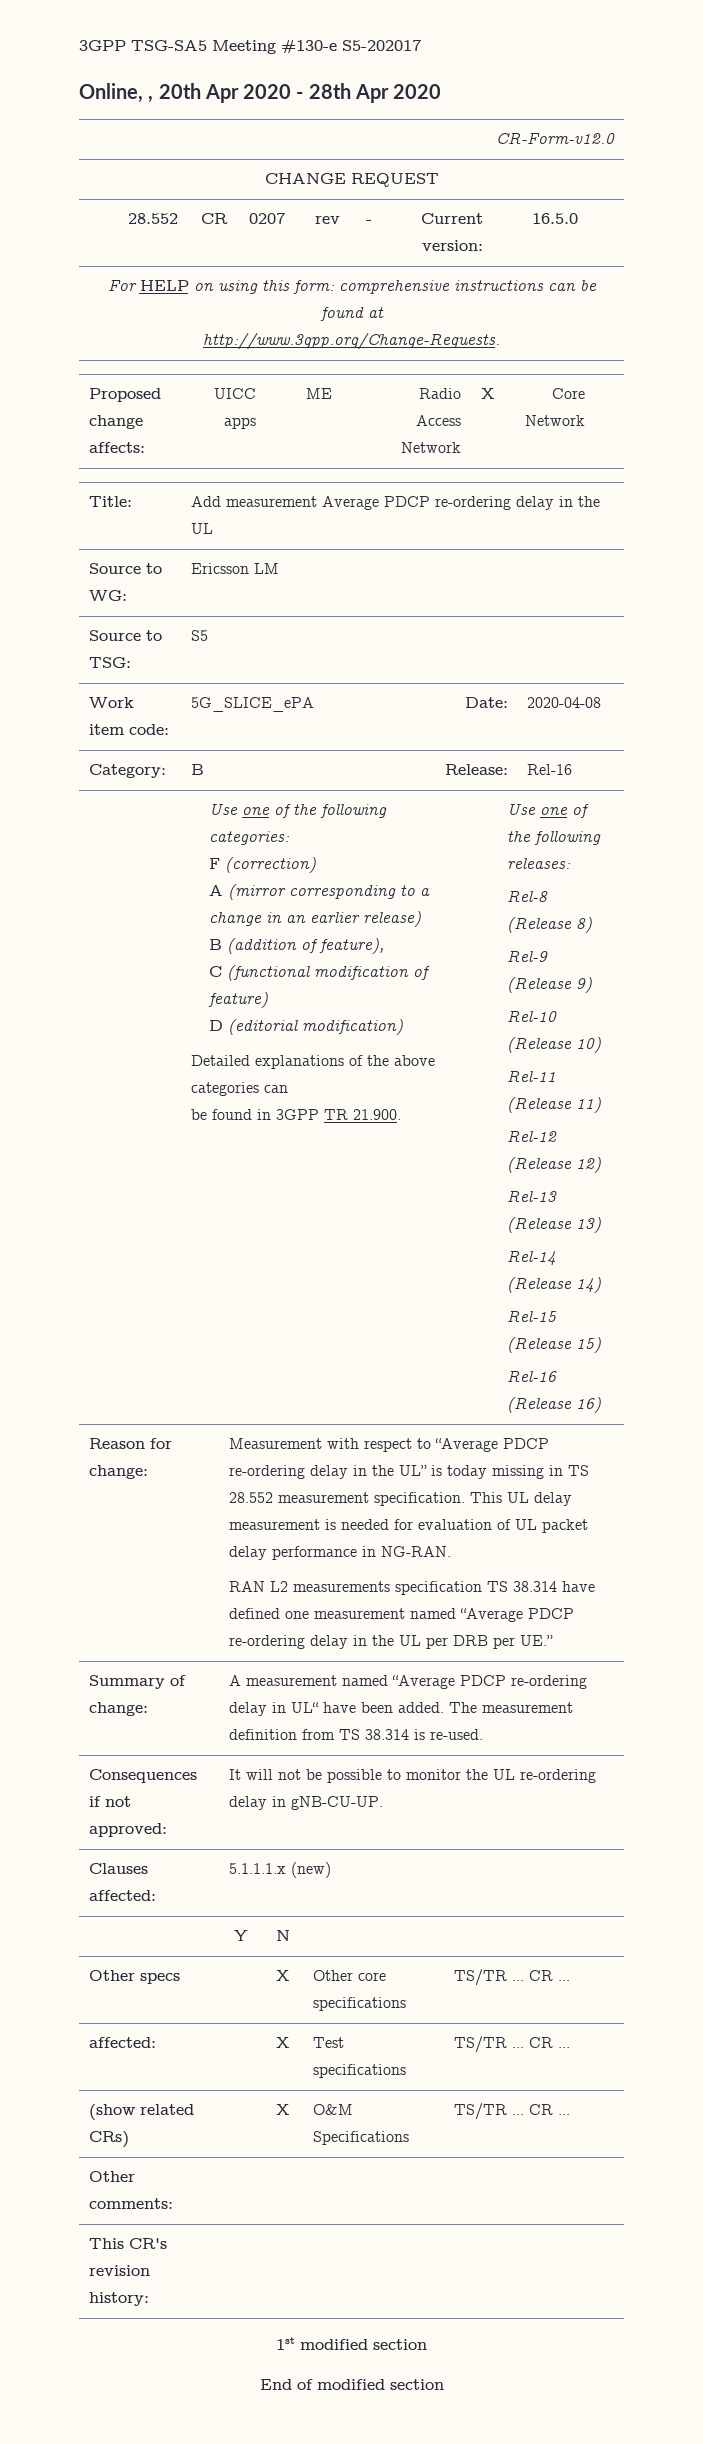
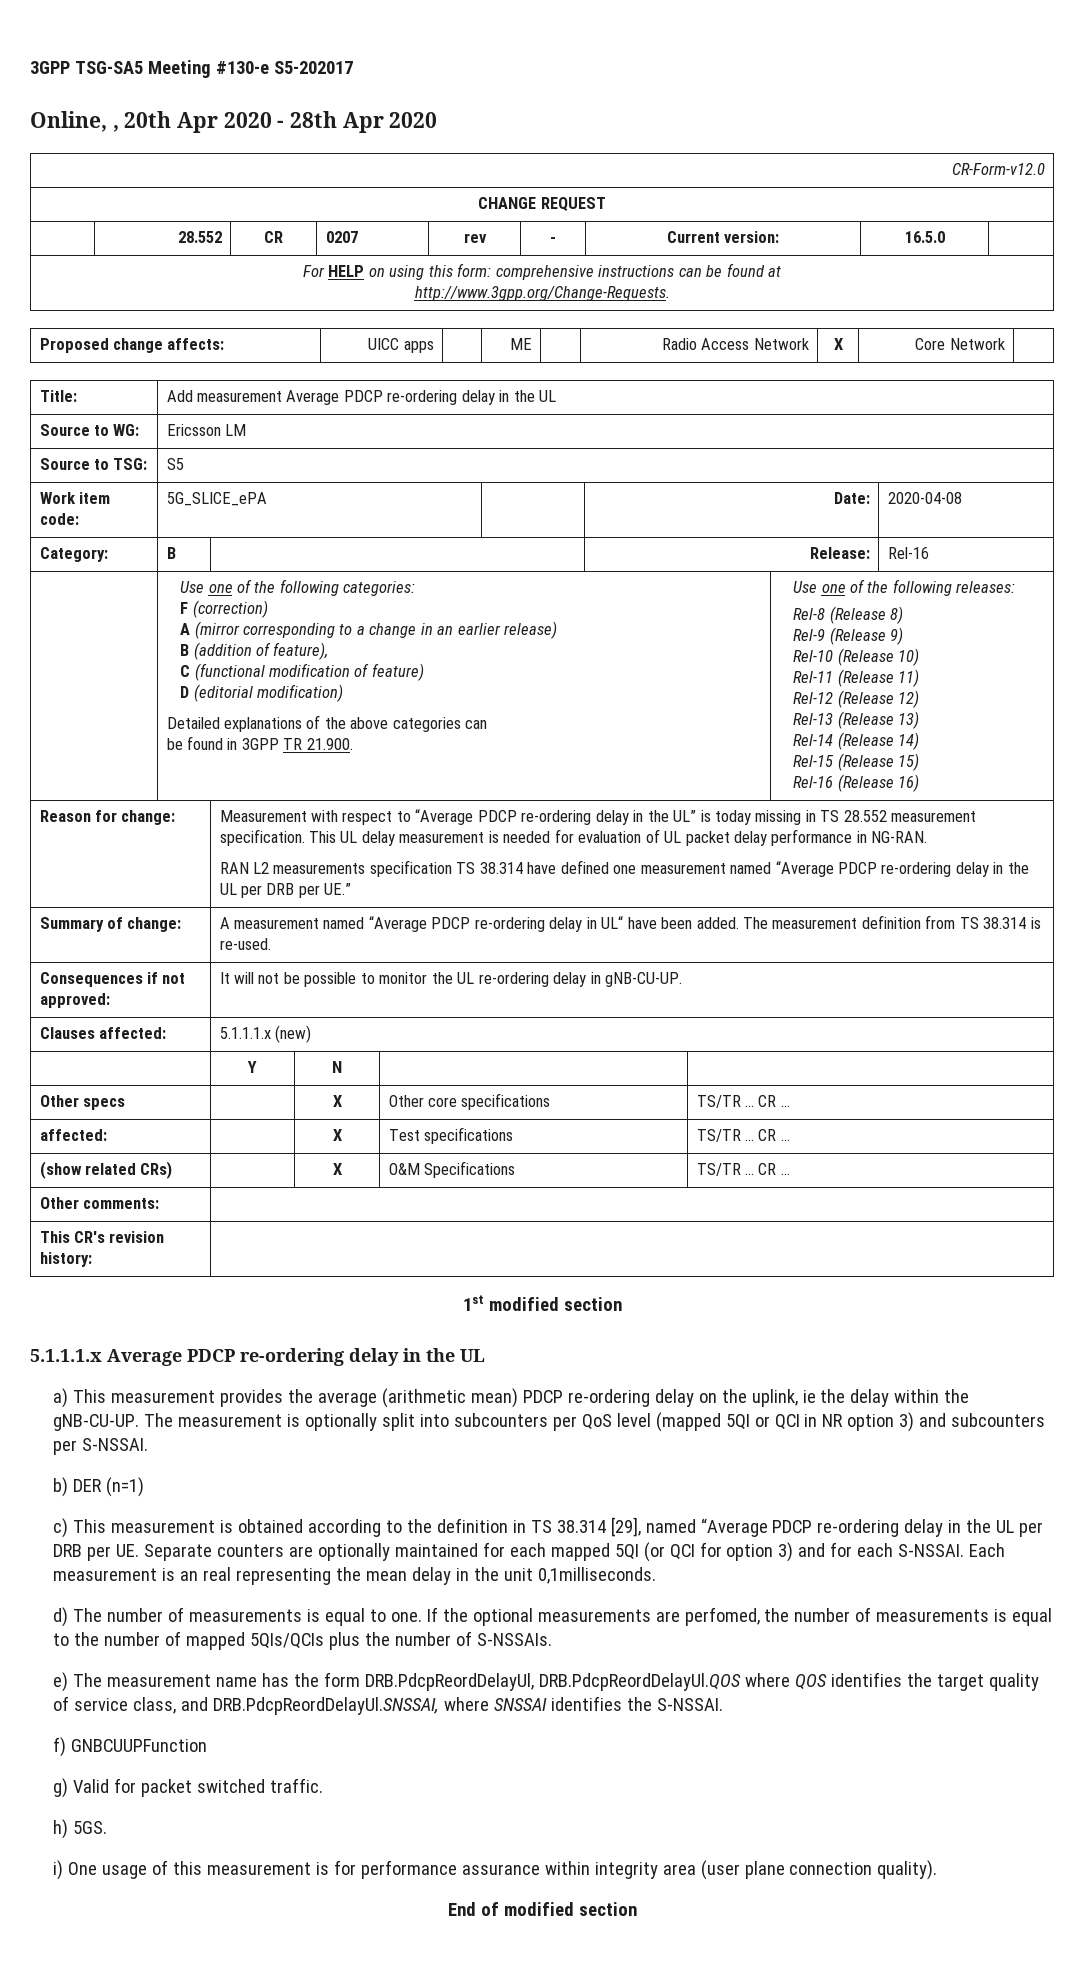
+ 5.1.1.1.x Average PDCP re-ordering delay in the UL
+ a) This measurement provides the average (arithmetic mean) PDCP re-ordering delay on the uplink, ie the delay within the gNB-CU-UP. The measurement is optionally split into subcounters per QoS level (mapped 5QI or QCI in NR option 3) and subcounters per S-NSSAI.
+ b) DER (n=1)
+ c) This measurement is obtained according to the definition in TS 38.314 [29], named “Average PDCP re-ordering delay in the UL per DRB per UE. Separate counters are optionally maintained for each mapped 5QI (or QCI for option 3) and for each S-NSSAI. Each measurement is an real representing the mean delay in the unit 0,1milliseconds.
+ d) The number of measurements is equal to one. If the optional measurements are perfomed, the number of measurements is equal to the number of mapped 5QIs/QCIs plus the number of S-NSSAIs.
+ e) The measurement name has the form DRB.PdcpReordDelayUl, DRB.PdcpReordDelayUl.QOS where QOS identifies the target quality of service class, and DRB.PdcpReordDelayUl.SNSSAI, where SNSSAI identifies the S-NSSAI.
+ f) GNBCUUPFunction
+ g) Valid for packet switched traffic.
+ h) 5GS.
+ i) One usage of this measurement is for performance assurance within integrity area (user plane connection quality).

